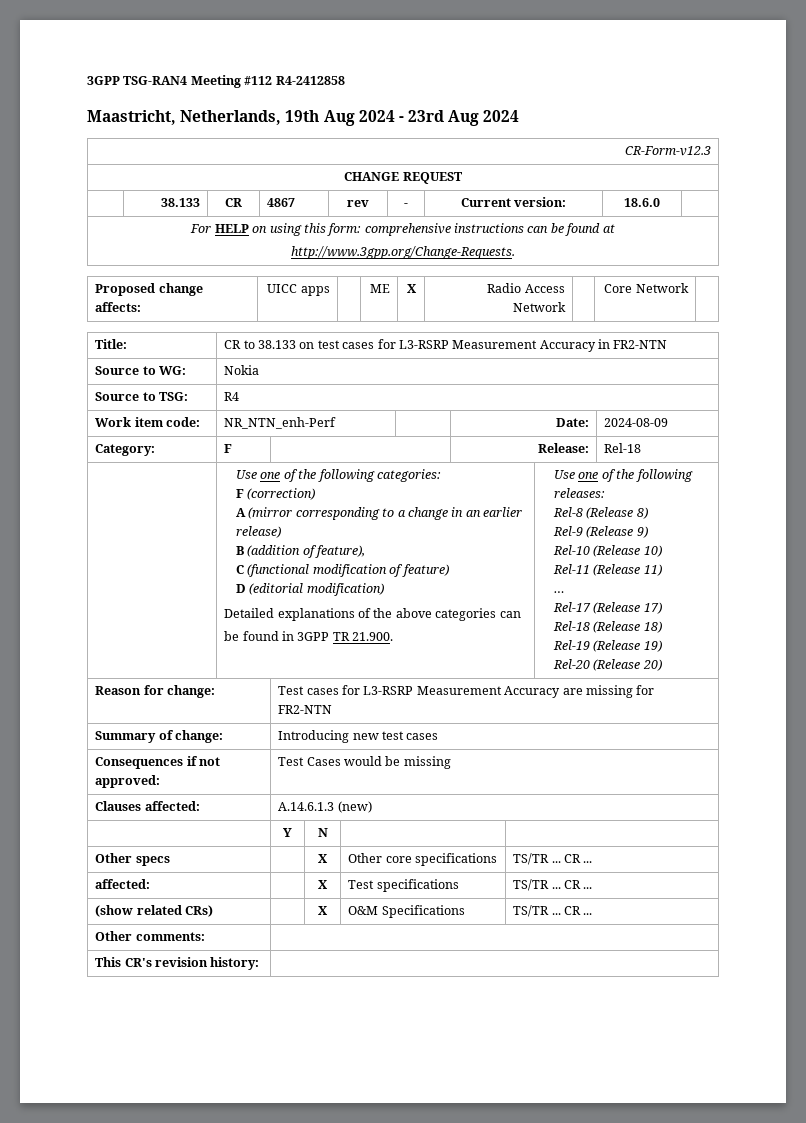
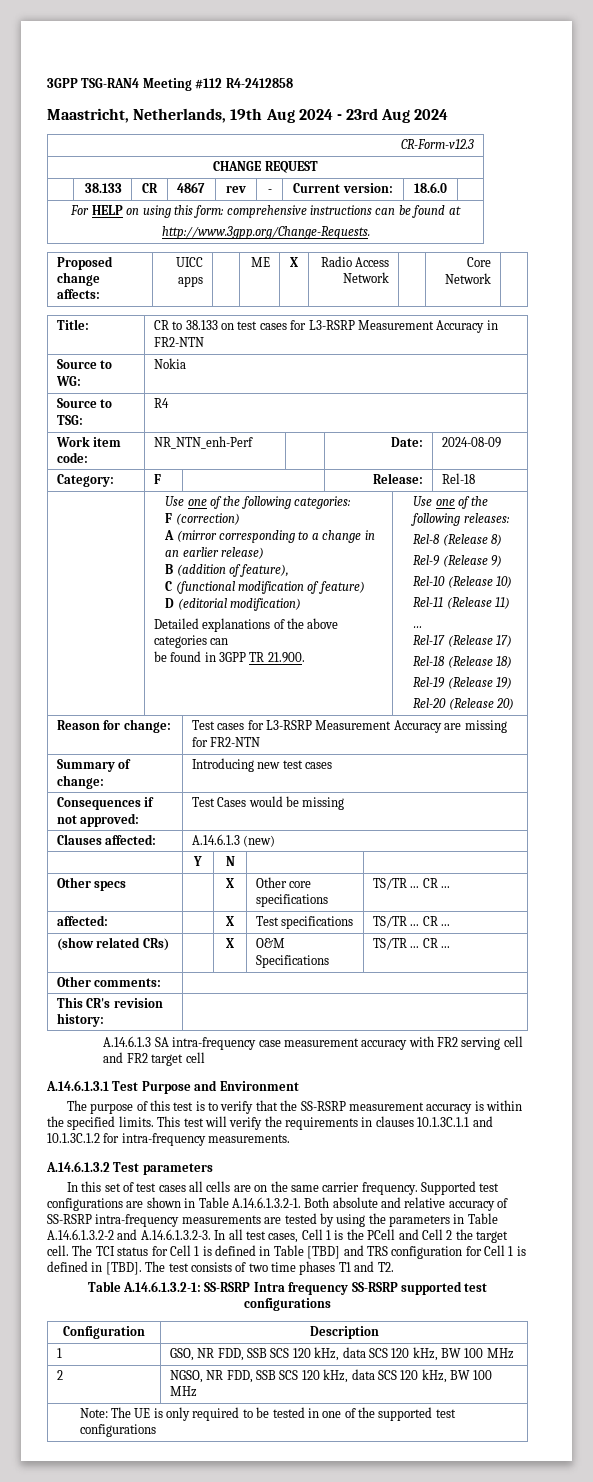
+ A.14.6.1.3 SA intra-frequency case measurement accuracy with FR2 serving cell and FR2 target cell
+ A.14.6.1.3.1 Test Purpose and Environment
+ The purpose of this test is to verify that the SS-RSRP measurement accuracy is within the specified limits. This test will verify the requirements in clauses 10.1.3C.1.1 and 10.1.3C.1.2 for intra-frequency measurements.
+ A.14.6.1.3.2 Test parameters
+ In this set of test cases all cells are on the same carrier frequency. Supported test configurations are shown in Table A.14.6.1.3.2-1. Both absolute and relative accuracy of SS-RSRP intra-frequency measurements are tested by using the parameters in Table A.14.6.1.3.2-2 and A.14.6.1.3.2-3. In all test cases, Cell 1 is the PCell and Cell 2 the target cell. The TCI status for Cell 1 is defined in Table [TBD] and TRS configuration for Cell 1 is defined in [TBD]. The test consists of two time phases T1 and T2.
+ Table A.14.6.1.3.2-1: SS-RSRP Intra frequency SS-RSRP supported test configurations
+ Configuration | Description
+ 1 | GSO, NR FDD, SSB SCS 120 kHz, data SCS 120 kHz, BW 100 MHz
+ 2 | NGSO, NR FDD, SSB SCS 120 kHz, data SCS 120 kHz, BW 100 MHz
+ Note: The UE is only required to be tested in one of the supported test configurations

